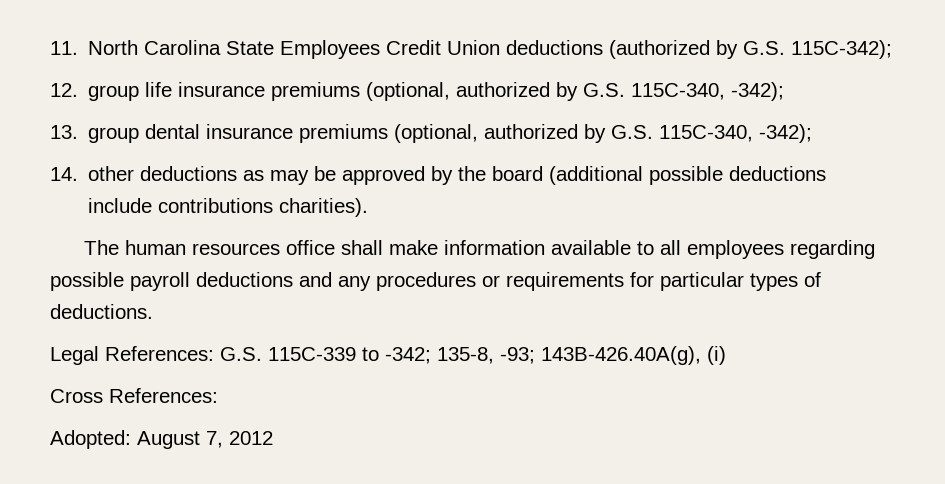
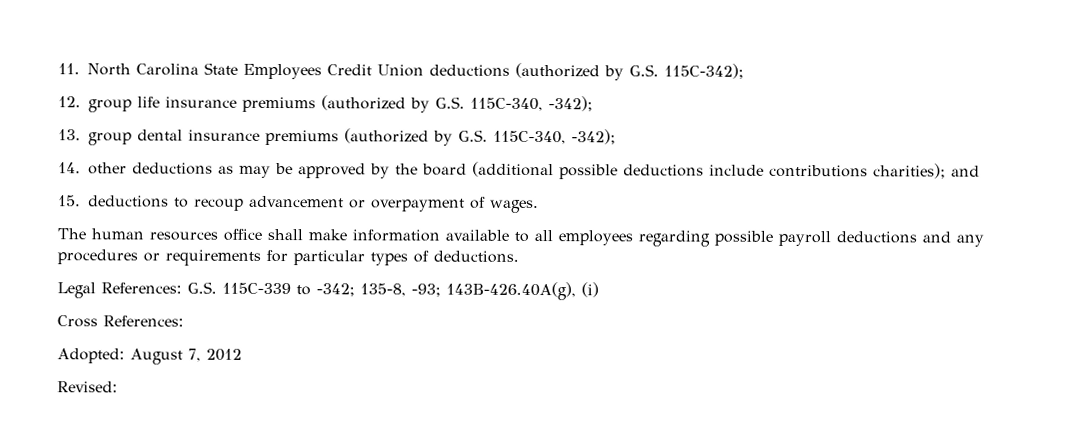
- 12. group life insurance premiums (optional, authorized by G.S. 115C-340, -342);
+ 12. group life insurance premiums (authorized by G.S. 115C-340, -342);
- 13. group dental insurance premiums (optional, authorized by G.S. 115C-340, -342);
+ 13. group dental insurance premiums (authorized by G.S. 115C-340, -342);
- 14. other deductions as may be approved by the board (additional possible deductions include contributions charities).
+ 14. other deductions as may be approved by the board (additional possible deductions include contributions charities); and
+ 15. deductions to recoup advancement or overpayment of wages.
+ Revised:

